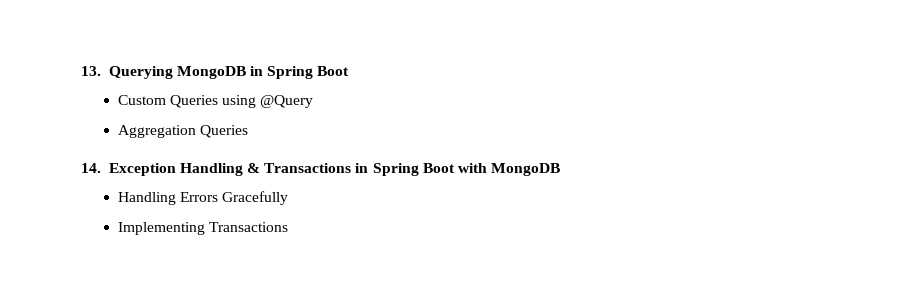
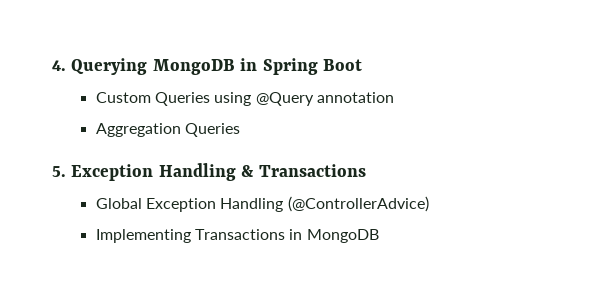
- 13. Querying MongoDB in Spring Boot
+ 4. Querying MongoDB in Spring Boot
- Custom Queries using @Query
+ Custom Queries using @Query annotation
- 14. Exception Handling & Transactions in Spring Boot with MongoDB
- Handling Errors Gracefully
+ 5. Exception Handling & Transactions
+ Global Exception Handling (@ControllerAdvice)
- Implementing Transactions
+ Implementing Transactions in MongoDB

